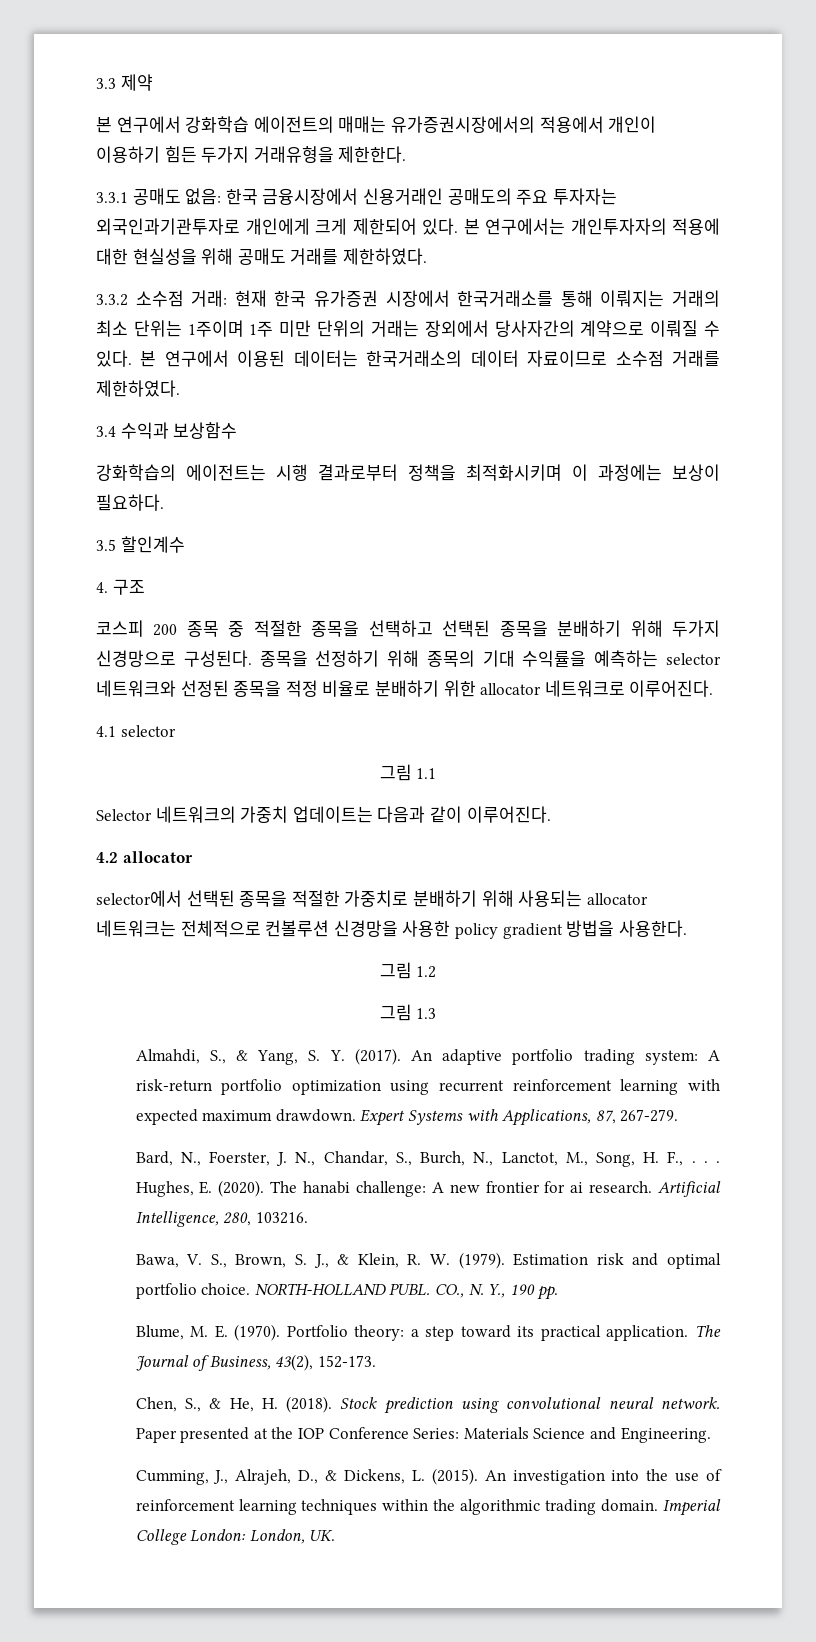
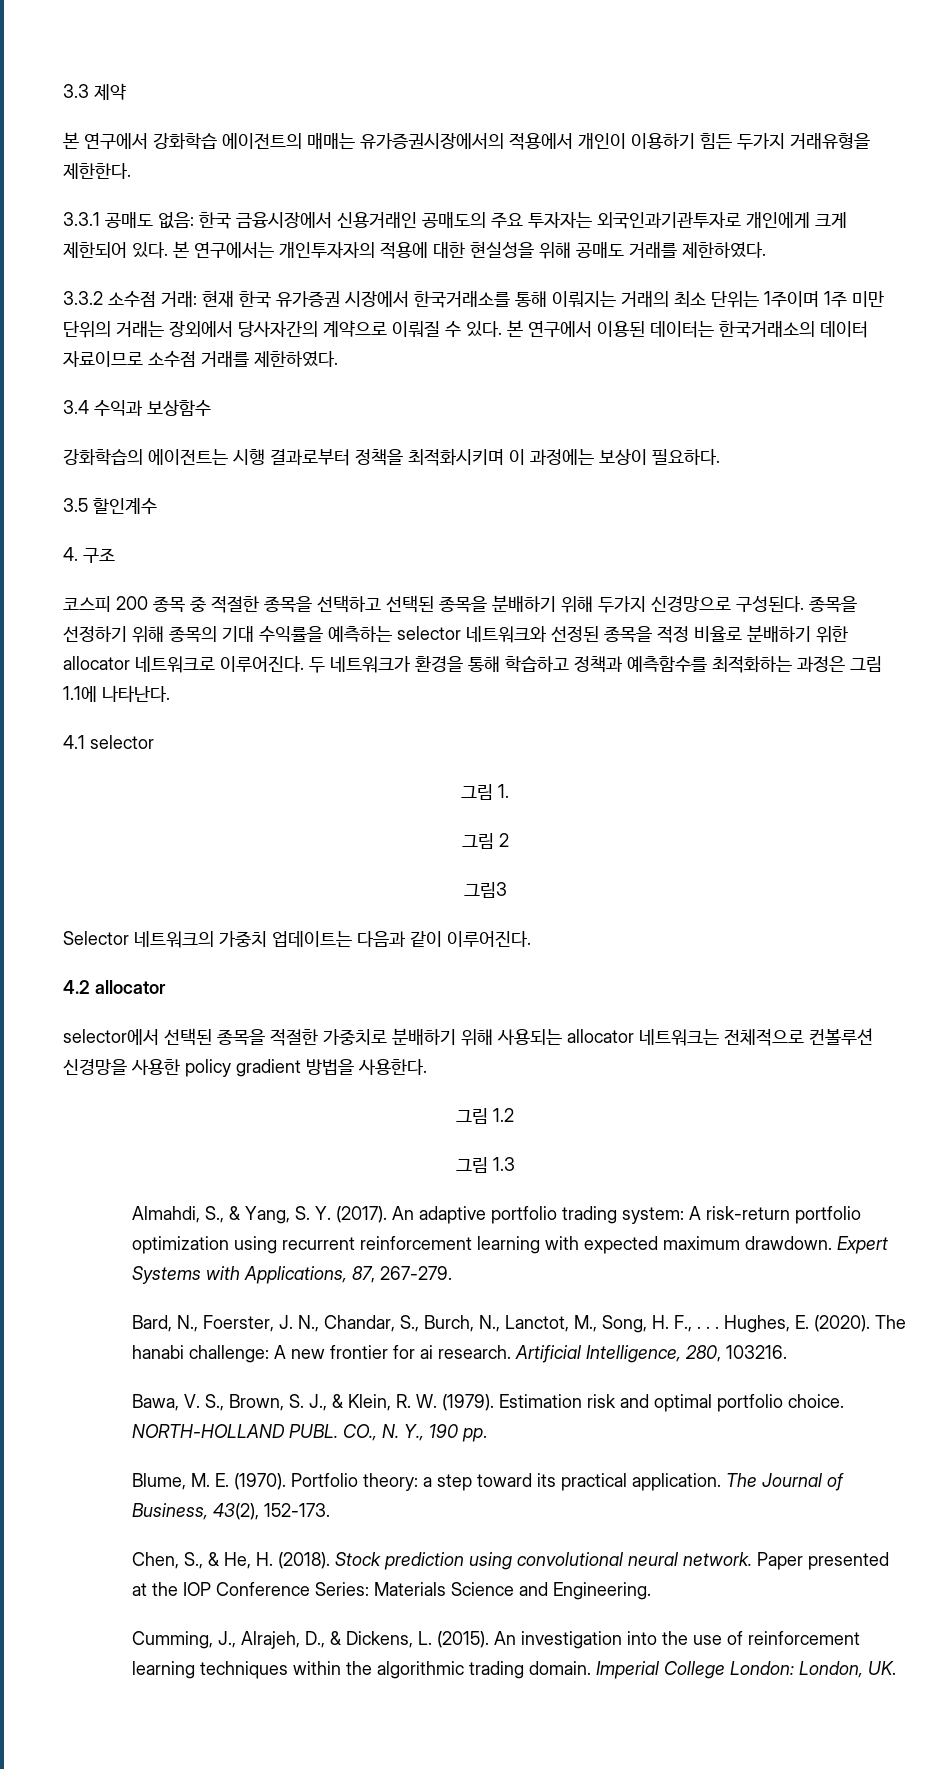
+ 두 네트워크가 환경을 통해 학습하고 정책과 예측함수를 최적화하는 과정은 그림 1.1에 나타난다.
- 그림 1.1
+ 그림 1.
+ 그림 2
+ 그림3

